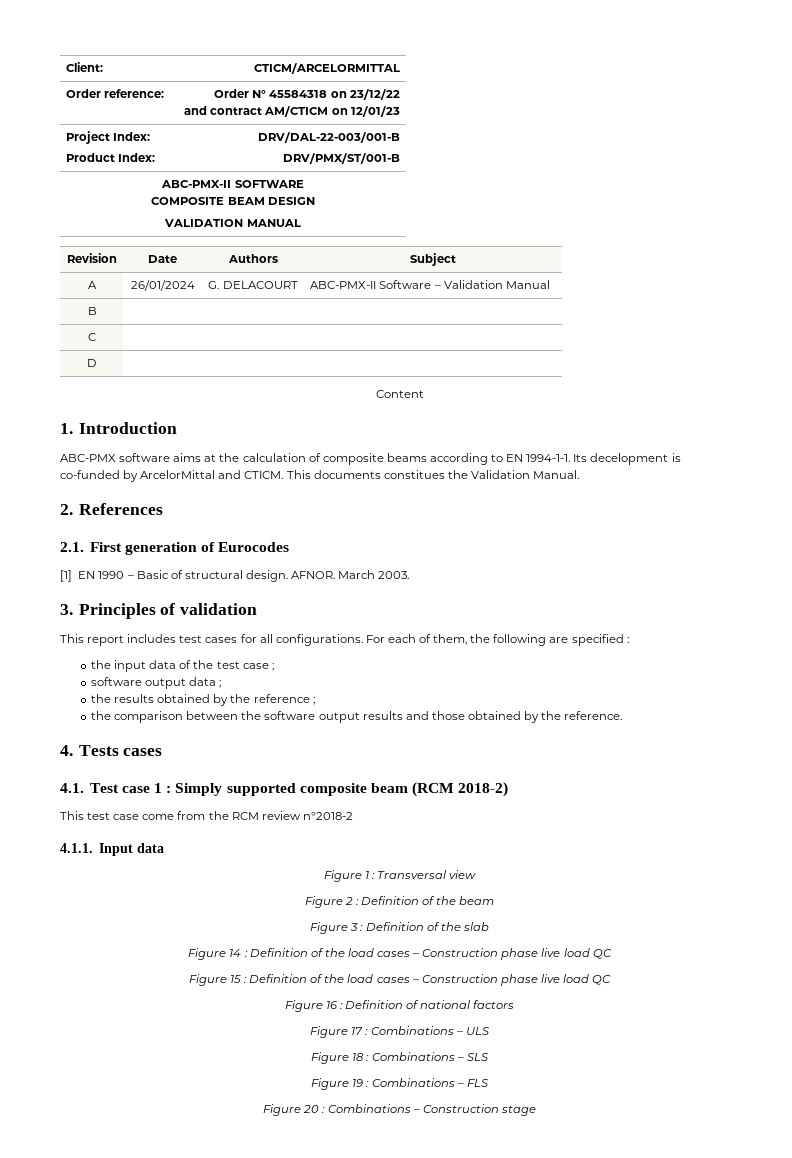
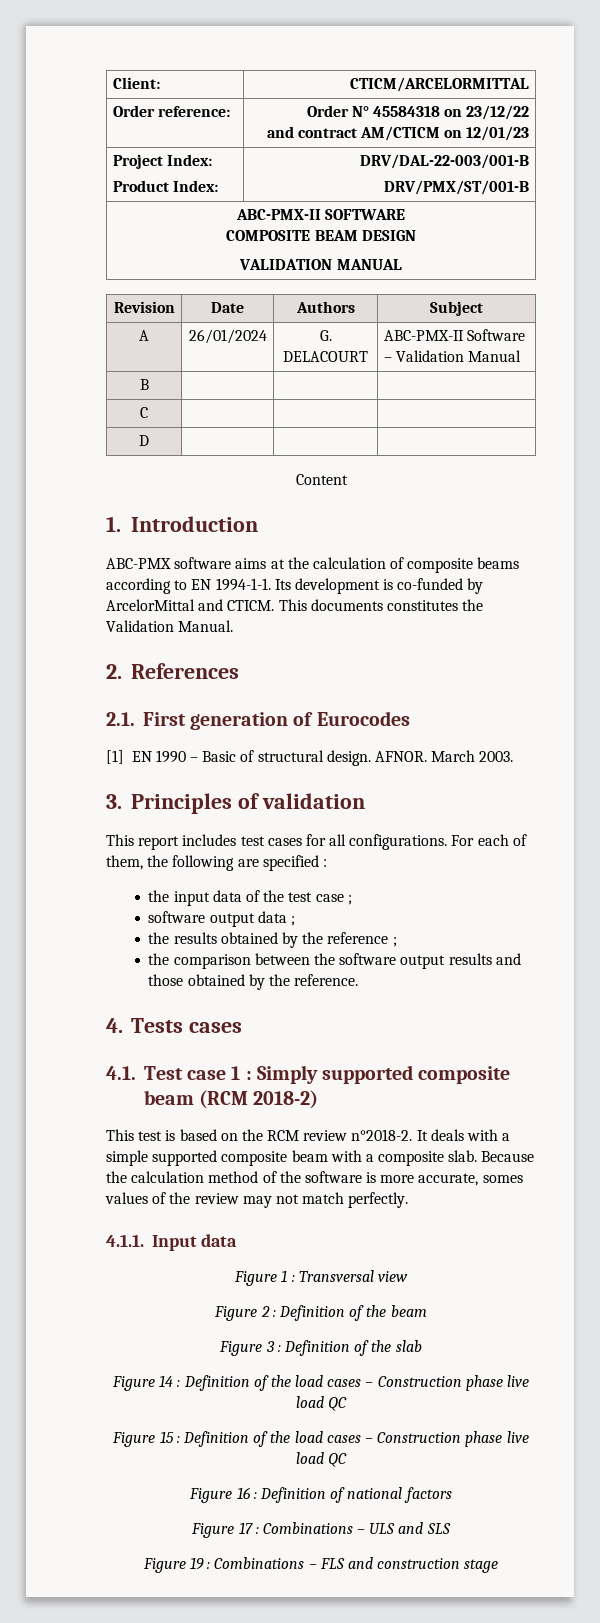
- Its decelopment is co-funded by ArcelorMittal and CTICM.
+ Its development is co-funded by ArcelorMittal and CTICM.
- This documents constitues the Validation Manual.
+ This documents constitutes the Validation Manual.
- This test case come from the RCM review n°2018-2
+ This test is based on the RCM review n°2018-2. It deals with a simple supported composite beam with a composite slab. Because the calculation method of the software is more accurate, somes values of the review may not match perfectly.
- Figure 17 : Combinations – ULS
- Figure 18 : Combinations – SLS
+ Figure 17 : Combinations – ULS and SLS
- Figure 19 : Combinations – FLS
- Figure 20 : Combinations – Construction stage
+ Figure 19 : Combinations – FLS and construction stage

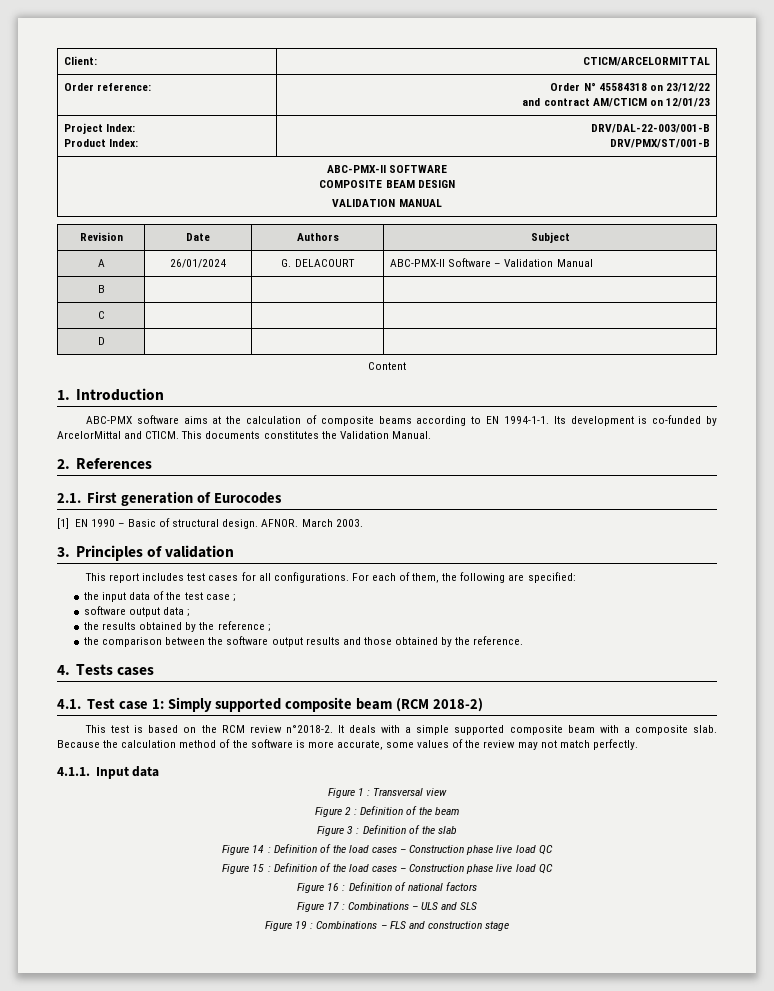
- For each of them, the following are specified :
+ For each of them, the following are specified:
- 4.1. Test case 1 : Simply supported composite beam (RCM 2018-2)
+ 4.1. Test case 1: Simply supported composite beam (RCM 2018-2)
- Because the calculation method of the software is more accurate, somes values of the review may not match perfectly.
+ Because the calculation method of the software is more accurate, some values of the review may not match perfectly.

